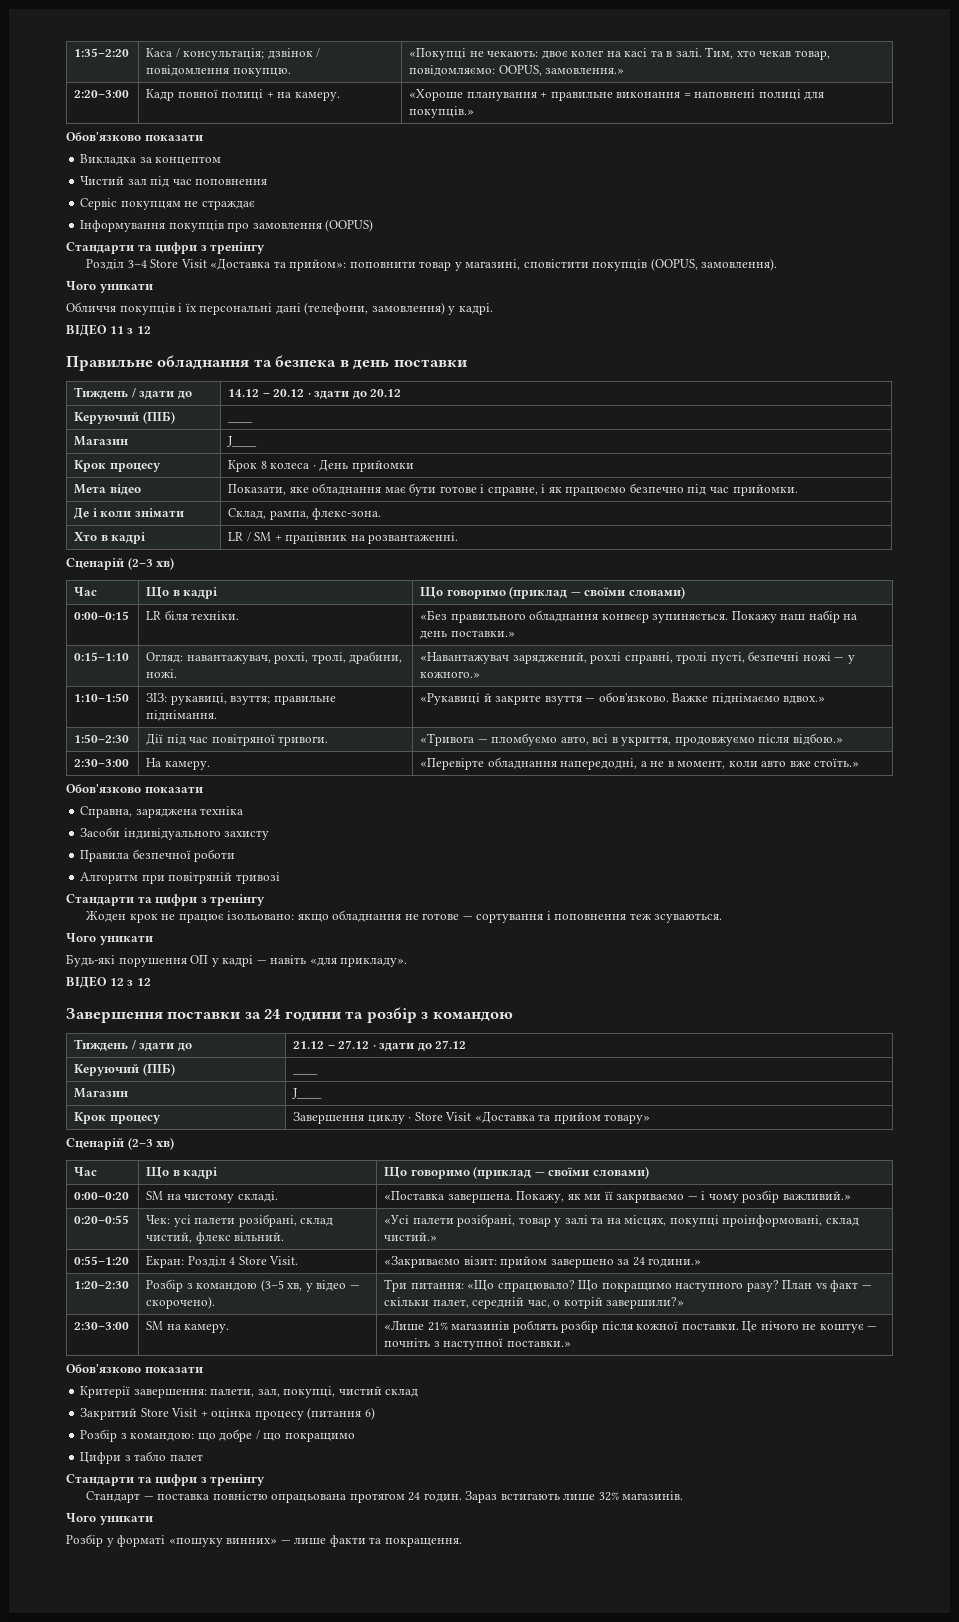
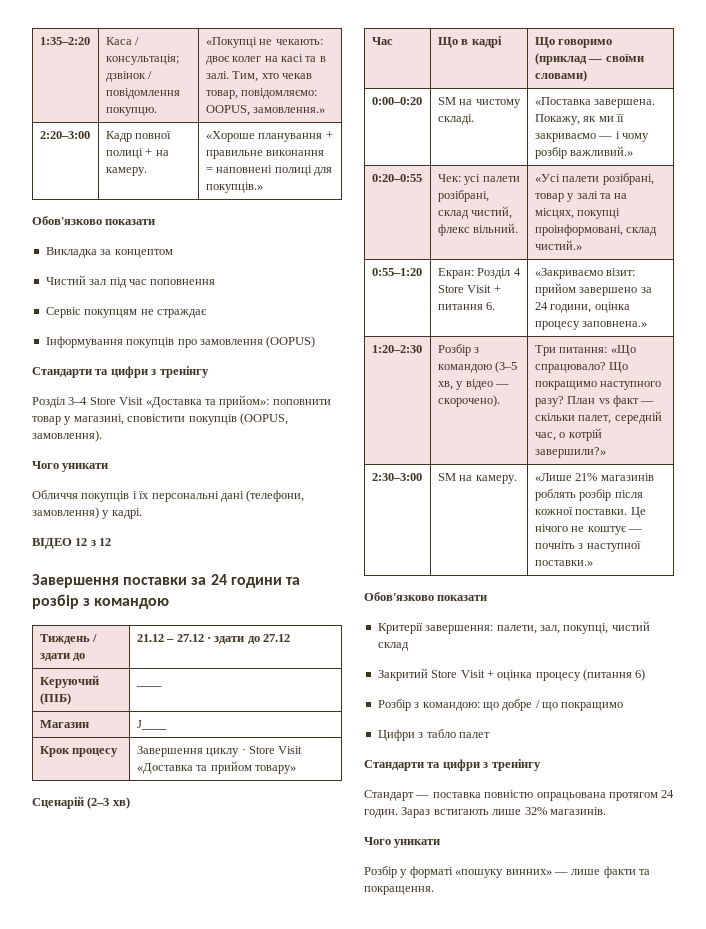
- ВІДЕО 11 з 12
- Правильне обладнання та безпека в день поставки
- Тиждень / здати до | 14.12 – 20.12 · здати до 20.12
- Керуючий (ПІБ) | ____
- Магазин | J____
- Крок процесу | Крок 8 колеса · День прийомки
- Мета відео | Показати, яке обладнання має бути готове і справне, і як працюємо безпечно під час прийомки.
- Де і коли знімати | Склад, рампа, флекс-зона.
- Хто в кадрі | LR / SM + працівник на розвантаженні.
- Сценарій (2–3 хв)
- Час | Що в кадрі | Що говоримо (приклад — своїми словами)
- 0:00–0:15 | LR біля техніки. | «Без правильного обладнання конвеєр зупиняється. Покажу наш набір на день поставки.»
- 0:15–1:10 | Огляд: навантажувач, рохлі, тролі, драбини, ножі. | «Навантажувач заряджений, рохлі справні, тролі пусті, безпечні ножі — у кожного.»
- 1:10–1:50 | ЗІЗ: рукавиці, взуття; правильне піднімання. | «Рукавиці й закрите взуття — обов'язково. Важке піднімаємо вдвох.»
- 1:50–2:30 | Дії під час повітряної тривоги. | «Тривога — пломбуємо авто, всі в укриття, продовжуємо після відбою.»
- 2:30–3:00 | На камеру. | «Перевірте обладнання напередодні, а не в момент, коли авто вже стоїть.»
- Обов'язково показати
- Справна, заряджена техніка
- Засоби індивідуального захисту
- Правила безпечної роботи
- Алгоритм при повітряній тривозі
- Стандарти та цифри з тренінгу
- Жоден крок не працює ізольовано: якщо обладнання не готове — сортування і поповнення теж зсуваються.
- Чого уникати
- Будь-які порушення ОП у кадрі — навіть «для прикладу».
- 0:55–1:20 | Екран: Розділ 4 Store Visit. | «Закриваємо візит: прийом завершено за 24 години.»
+ 0:55–1:20 | Екран: Розділ 4 Store Visit + питання 6. | «Закриваємо візит: прийом завершено за 24 години, оцінка процесу заповнена.»

